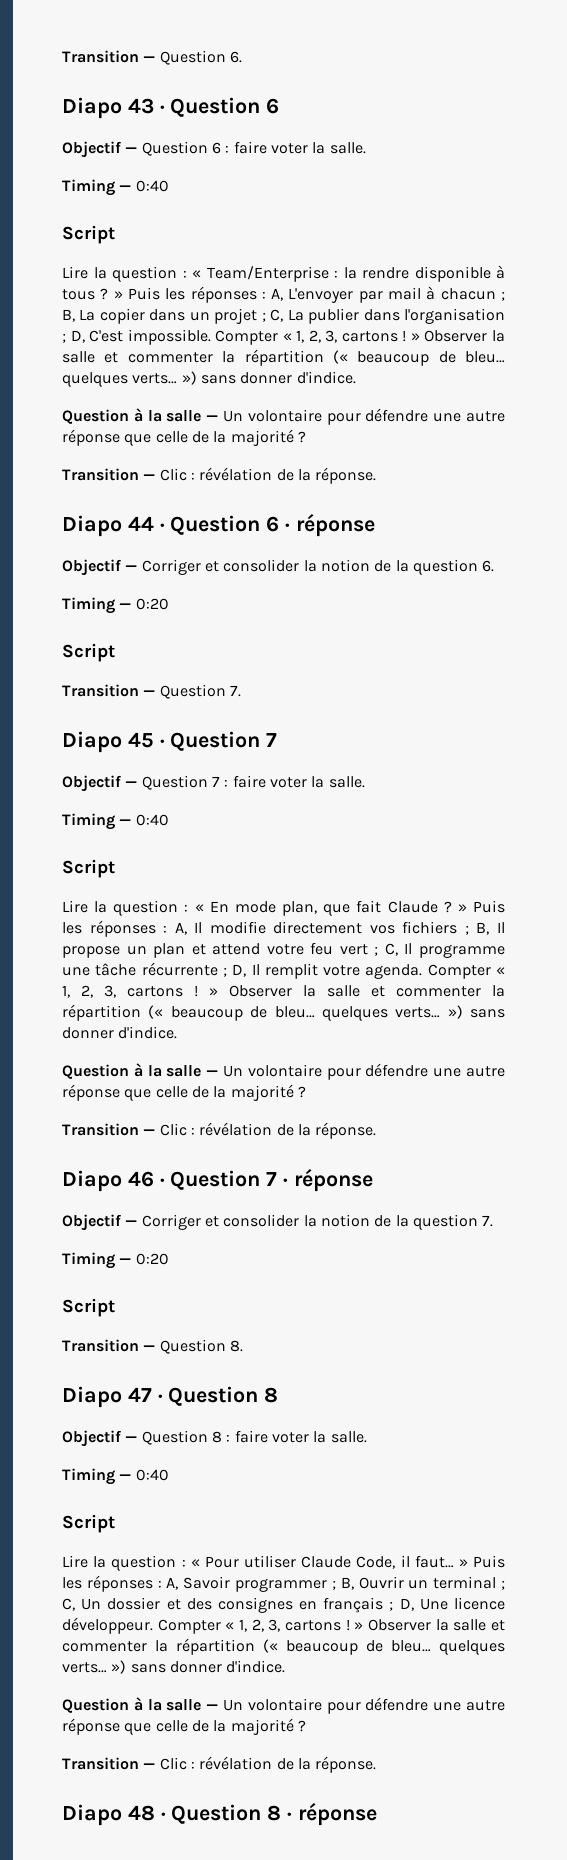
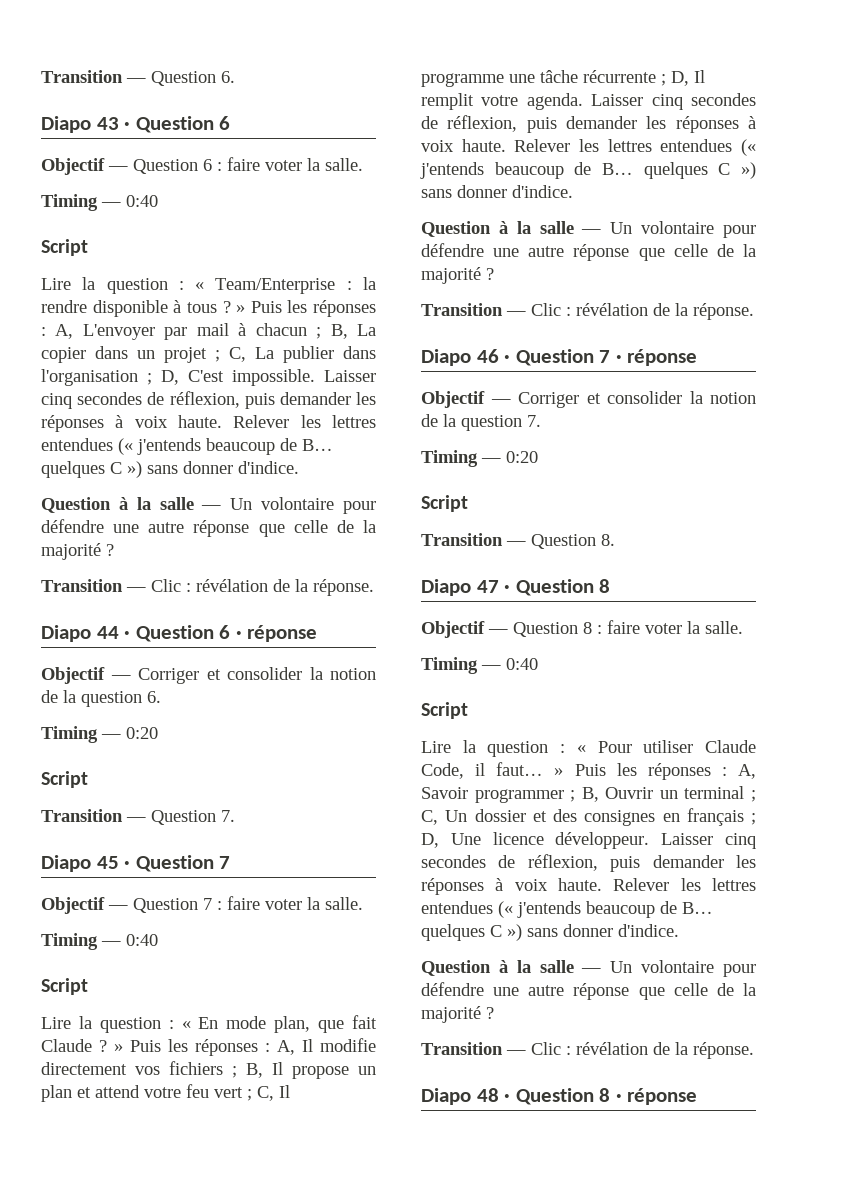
- Lire la question : « Team/Enterprise : la rendre disponible à tous ? » Puis les réponses : A, L'envoyer par mail à chacun ; B, La copier dans un projet ; C, La publier dans l'organisation ; D, C'est impossible. Compter « 1, 2, 3, cartons ! » Observer la salle et commenter la répartition (« beaucoup de bleu… quelques verts… ») sans donner d'indice.
+ Lire la question : « Team/Enterprise : la rendre disponible à tous ? » Puis les réponses : A, L'envoyer par mail à chacun ; B, La copier dans un projet ; C, La publier dans l'organisation ; D, C'est impossible. Laisser cinq secondes de réflexion, puis demander les réponses à voix haute. Relever les lettres entendues (« j'entends beaucoup de B… quelques C ») sans donner d'indice.
- Lire la question : « En mode plan, que fait Claude ? » Puis les réponses : A, Il modifie directement vos fichiers ; B, Il propose un plan et attend votre feu vert ; C, Il programme une tâche récurrente ; D, Il remplit votre agenda. Compter « 1, 2, 3, cartons ! » Observer la salle et commenter la répartition (« beaucoup de bleu… quelques verts… ») sans donner d'indice.
+ Lire la question : « En mode plan, que fait Claude ? » Puis les réponses : A, Il modifie directement vos fichiers ; B, Il propose un plan et attend votre feu vert ; C, Il programme une tâche récurrente ; D, Il remplit votre agenda. Laisser cinq secondes de réflexion, puis demander les réponses à voix haute. Relever les lettres entendues (« j'entends beaucoup de B… quelques C ») sans donner d'indice.
- Lire la question : « Pour utiliser Claude Code, il faut… » Puis les réponses : A, Savoir programmer ; B, Ouvrir un terminal ; C, Un dossier et des consignes en français ; D, Une licence développeur. Compter « 1, 2, 3, cartons ! » Observer la salle et commenter la répartition (« beaucoup de bleu… quelques verts… ») sans donner d'indice.
+ Lire la question : « Pour utiliser Claude Code, il faut… » Puis les réponses : A, Savoir programmer ; B, Ouvrir un terminal ; C, Un dossier et des consignes en français ; D, Une licence développeur. Laisser cinq secondes de réflexion, puis demander les réponses à voix haute. Relever les lettres entendues (« j'entends beaucoup de B… quelques C ») sans donner d'indice.

